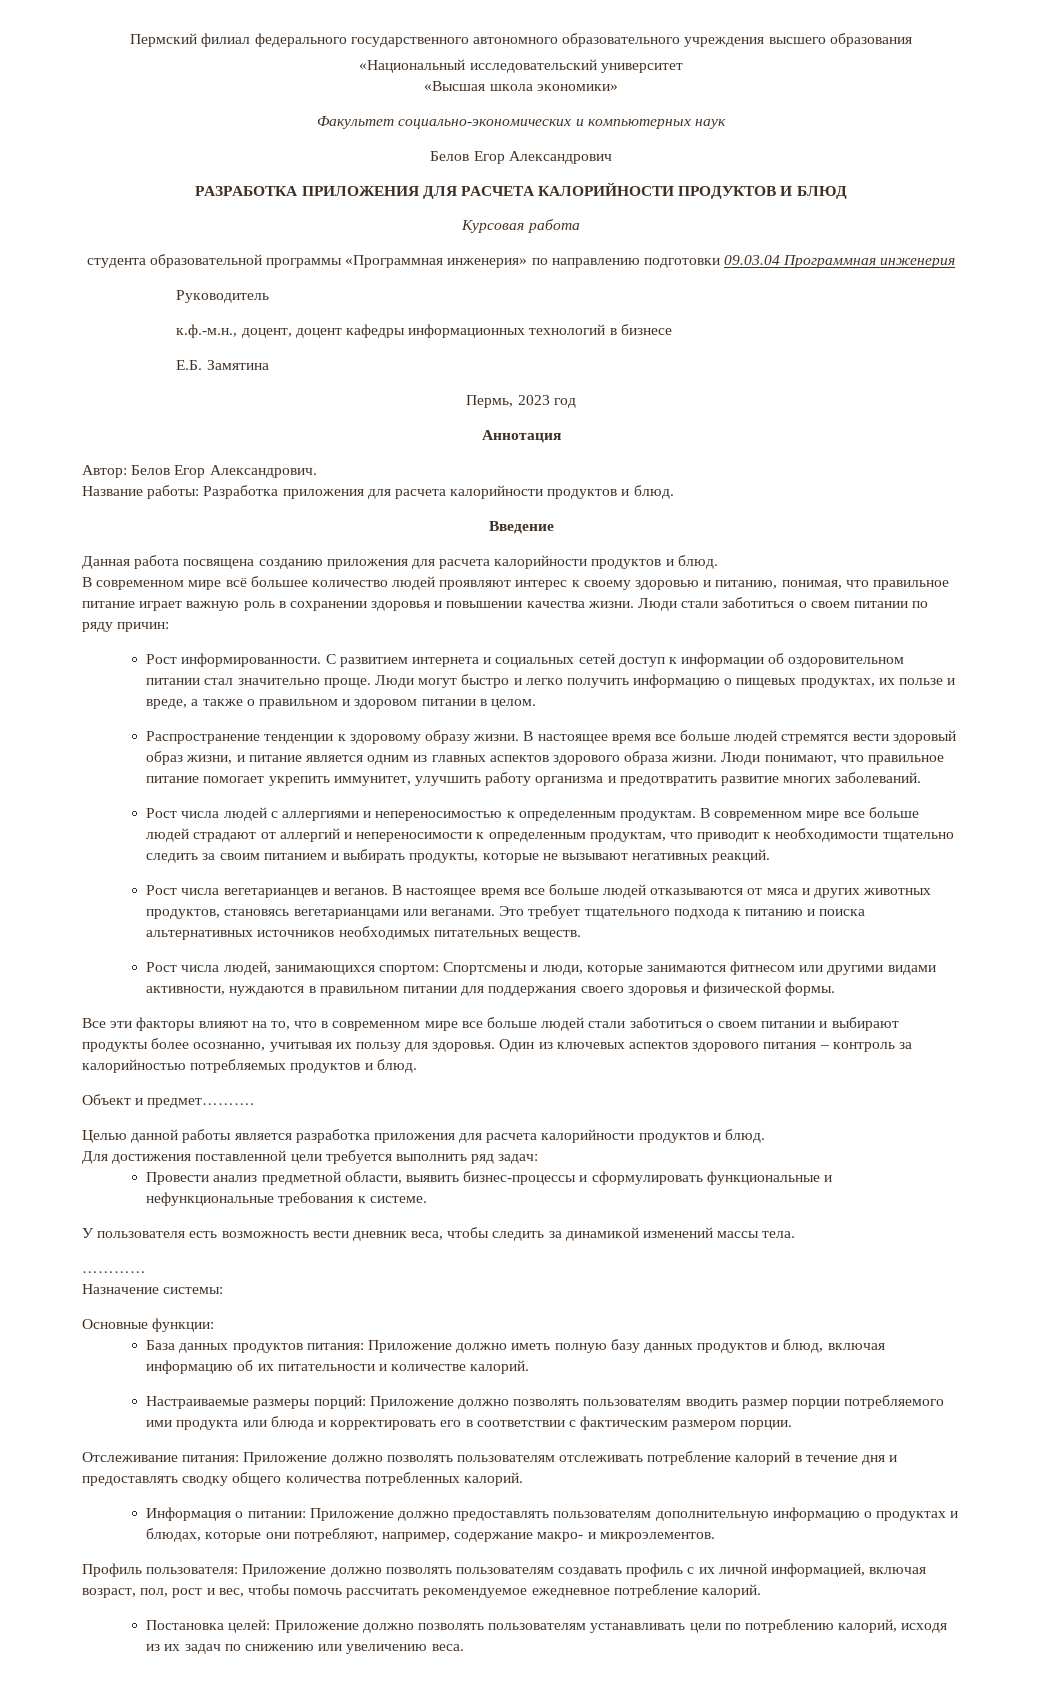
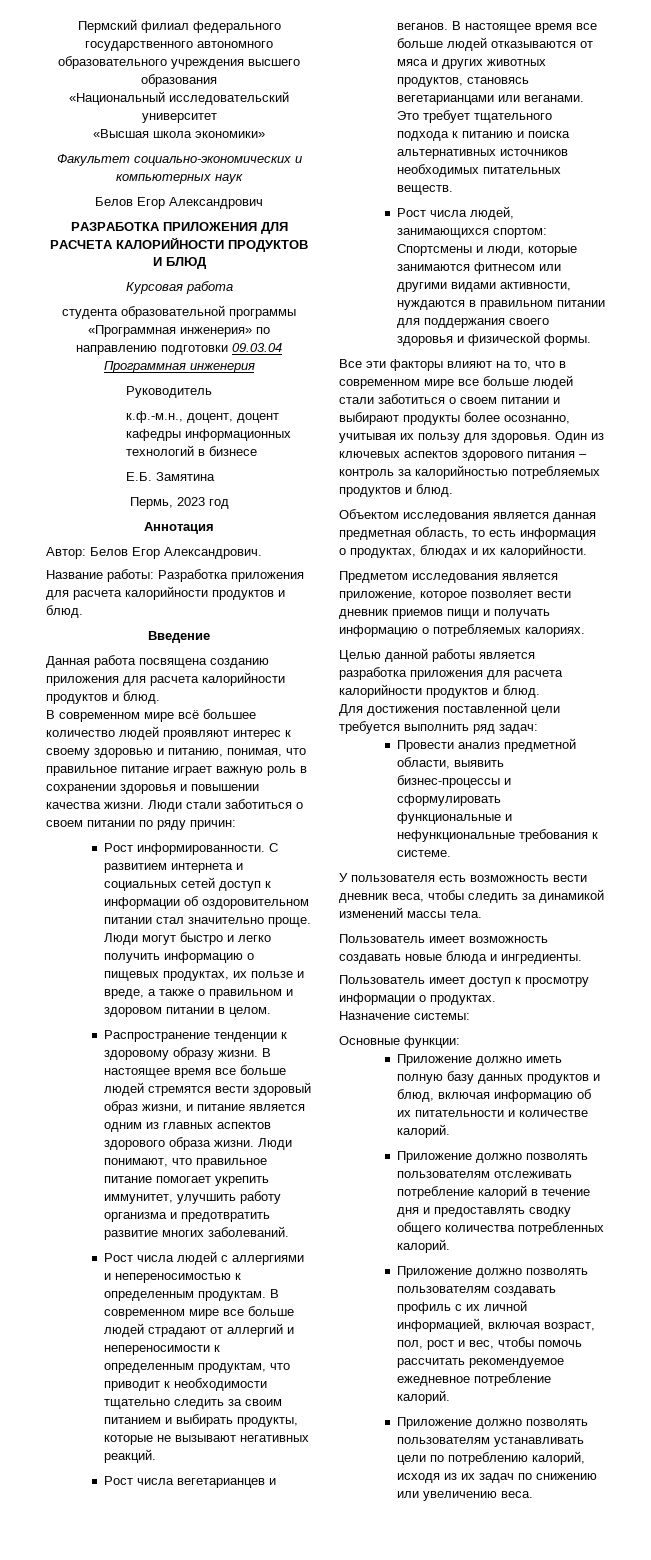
- Объект и предмет……….
+ Объектом исследования является данная предметная область, то есть информация о продуктах, блюдах и их калорийности.
+ Предметом исследования является приложение, которое позволяет вести дневник приемов пищи и получать информацию о потребляемых калориях.
- …………
+ Пользователь имеет возможность создавать новые блюда и ингредиенты.
+ Пользователь имеет доступ к просмотру информации о продуктах.
- База данных продуктов питания: Приложение должно иметь полную базу данных продуктов и блюд, включая информацию об их питательности и количестве калорий.
+ Приложение должно иметь полную базу данных продуктов и блюд, включая информацию об их питательности и количестве калорий.
- Настраиваемые размеры порций: Приложение должно позволять пользователям вводить размер порции потребляемого ими продукта или блюда и корректировать его в соответствии с фактическим размером порции.
- Отслеживание питания: Приложение должно позволять пользователям отслеживать потребление калорий в течение дня и предоставлять сводку общего количества потребленных калорий.
+ Приложение должно позволять пользователям отслеживать потребление калорий в течение дня и предоставлять сводку общего количества потребленных калорий.
- Информация о питании: Приложение должно предоставлять пользователям дополнительную информацию о продуктах и блюдах, которые они потребляют, например, содержание макро- и микроэлементов.
- Профиль пользователя: Приложение должно позволять пользователям создавать профиль с их личной информацией, включая возраст, пол, рост и вес, чтобы помочь рассчитать рекомендуемое ежедневное потребление калорий.
+ Приложение должно позволять пользователям создавать профиль с их личной информацией, включая возраст, пол, рост и вес, чтобы помочь рассчитать рекомендуемое ежедневное потребление калорий.
- Постановка целей: Приложение должно позволять пользователям устанавливать цели по потреблению калорий, исходя из их задач по снижению или увеличению веса.
+ Приложение должно позволять пользователям устанавливать цели по потреблению калорий, исходя из их задач по снижению или увеличению веса.

